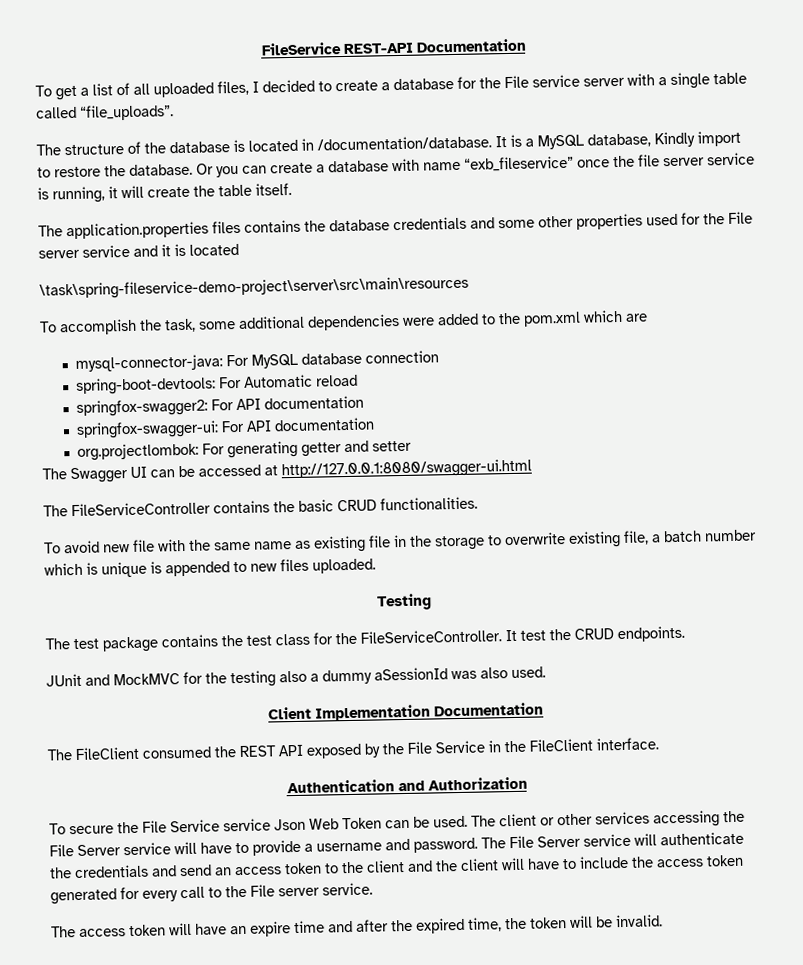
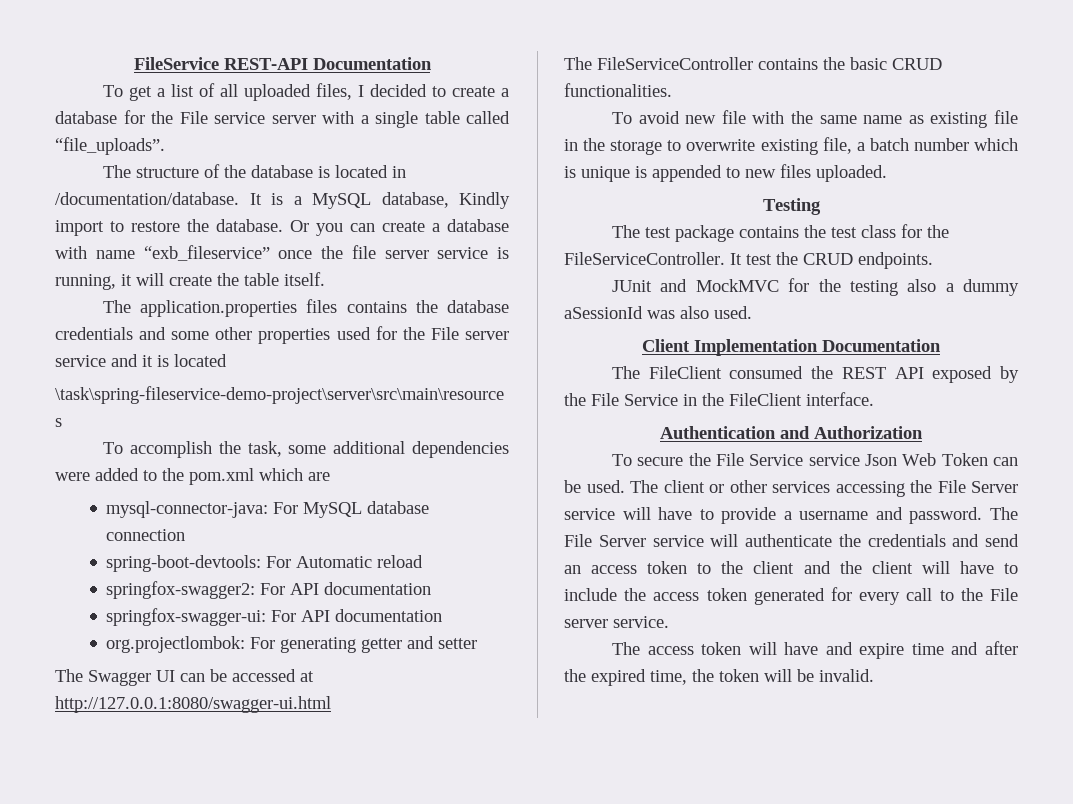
- The access token will have an expire time and after the expired time, the token will be invalid.
+ The access token will have and expire time and after the expired time, the token will be invalid.

